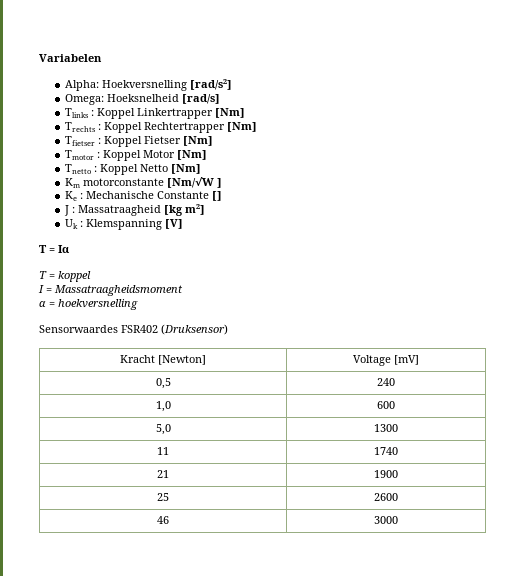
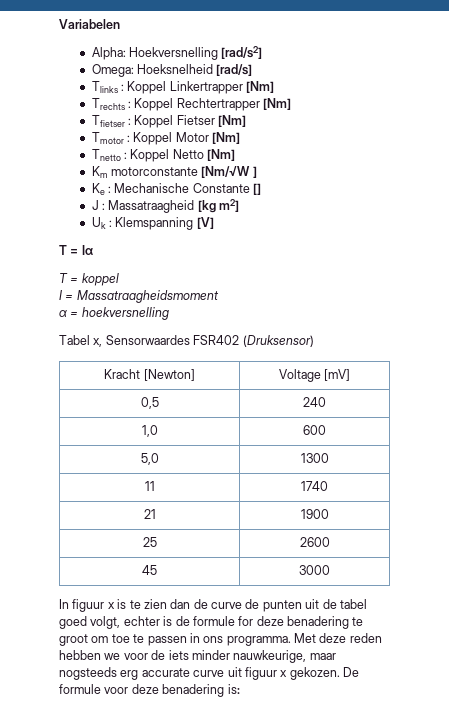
- Sensorwaardes FSR402 (Druksensor)
+ Tabel x, Sensorwaardes FSR402 (Druksensor)
- 46 | 3000
+ 45 | 3000
+ In figuur x is te zien dan de curve de punten uit de tabel goed volgt, echter is de formule for deze benadering te groot om toe te passen in ons programma. Met deze reden hebben we voor de iets minder nauwkeurige, maar nogsteeds erg accurate curve uit figuur x gekozen. De formule voor deze benadering is:

